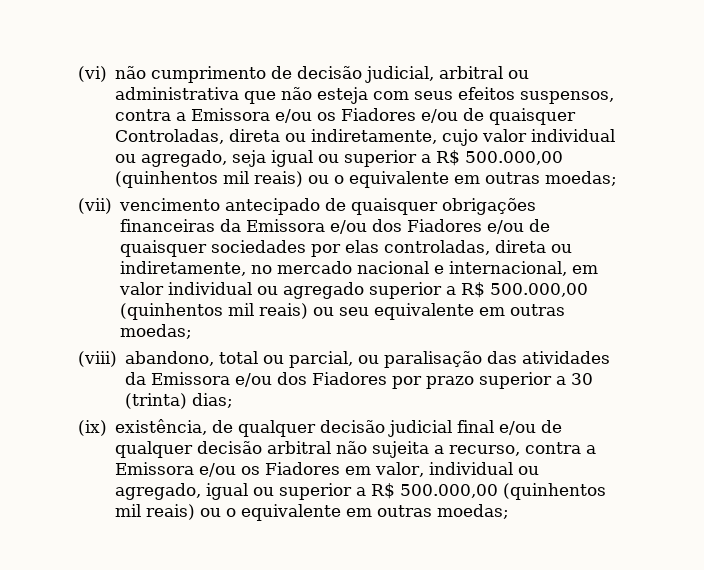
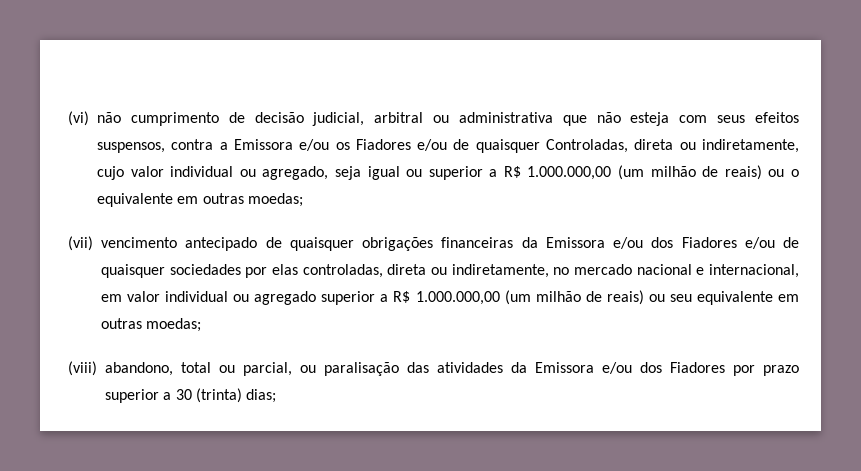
- (vi) não cumprimento de decisão judicial, arbitral ou administrativa que não esteja com seus efeitos suspensos, contra a Emissora e/ou os Fiadores e/ou de quaisquer Controladas, direta ou indiretamente, cujo valor individual ou agregado, seja igual ou superior a R$ 500.000,00 (quinhentos mil reais) ou o equivalente em outras moedas;
+ (vi) não cumprimento de decisão judicial, arbitral ou administrativa que não esteja com seus efeitos suspensos, contra a Emissora e/ou os Fiadores e/ou de quaisquer Controladas, direta ou indiretamente, cujo valor individual ou agregado, seja igual ou superior a R$ 1.000.000,00 (um milhão de reais) ou o equivalente em outras moedas;
- (vii) vencimento antecipado de quaisquer obrigações financeiras da Emissora e/ou dos Fiadores e/ou de quaisquer sociedades por elas controladas, direta ou indiretamente, no mercado nacional e internacional, em valor individual ou agregado superior a R$ 500.000,00 (quinhentos mil reais) ou seu equivalente em outras moedas;
+ (vii) vencimento antecipado de quaisquer obrigações financeiras da Emissora e/ou dos Fiadores e/ou de quaisquer sociedades por elas controladas, direta ou indiretamente, no mercado nacional e internacional, em valor individual ou agregado superior a R$ 1.000.000,00 (um milhão de reais) ou seu equivalente em outras moedas;
- (ix) existência, de qualquer decisão judicial final e/ou de qualquer decisão arbitral não sujeita a recurso, contra a Emissora e/ou os Fiadores em valor, individual ou agregado, igual ou superior a R$ 500.000,00 (quinhentos mil reais) ou o equivalente em outras moedas;

